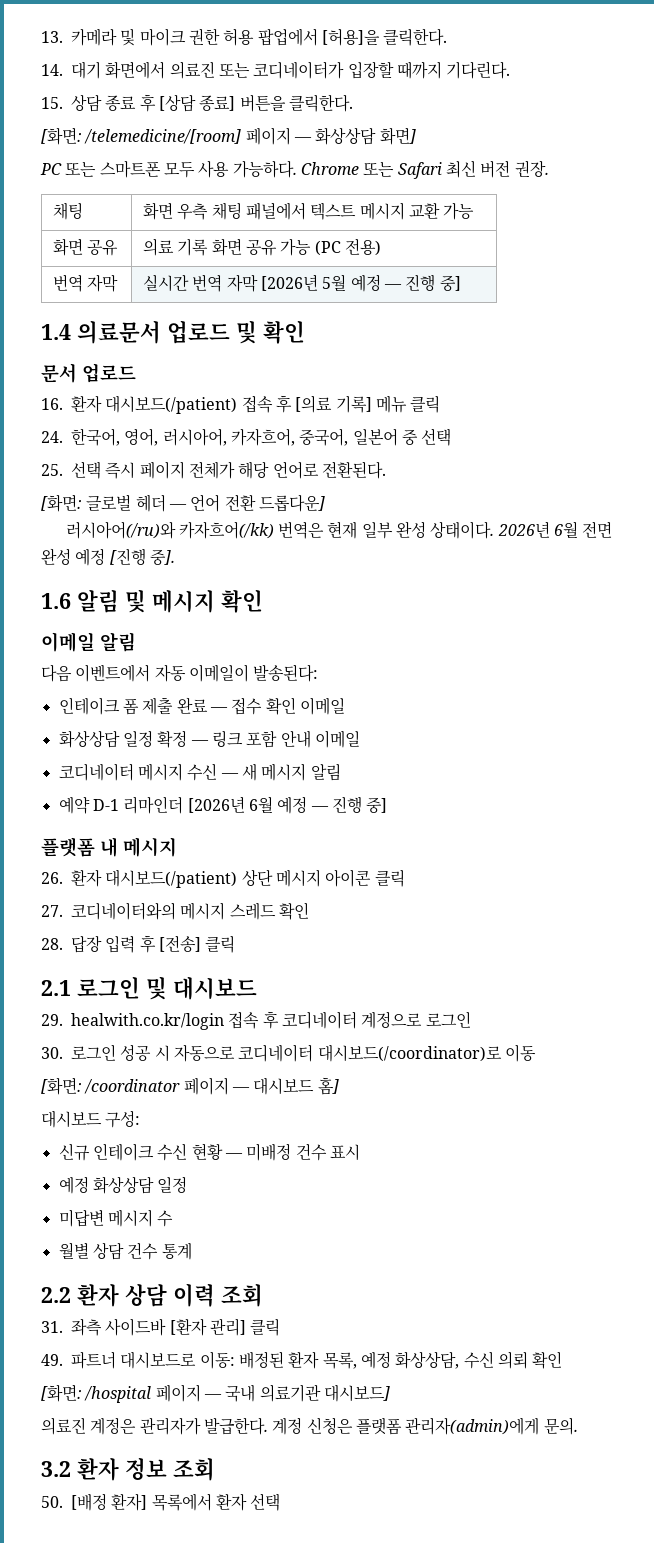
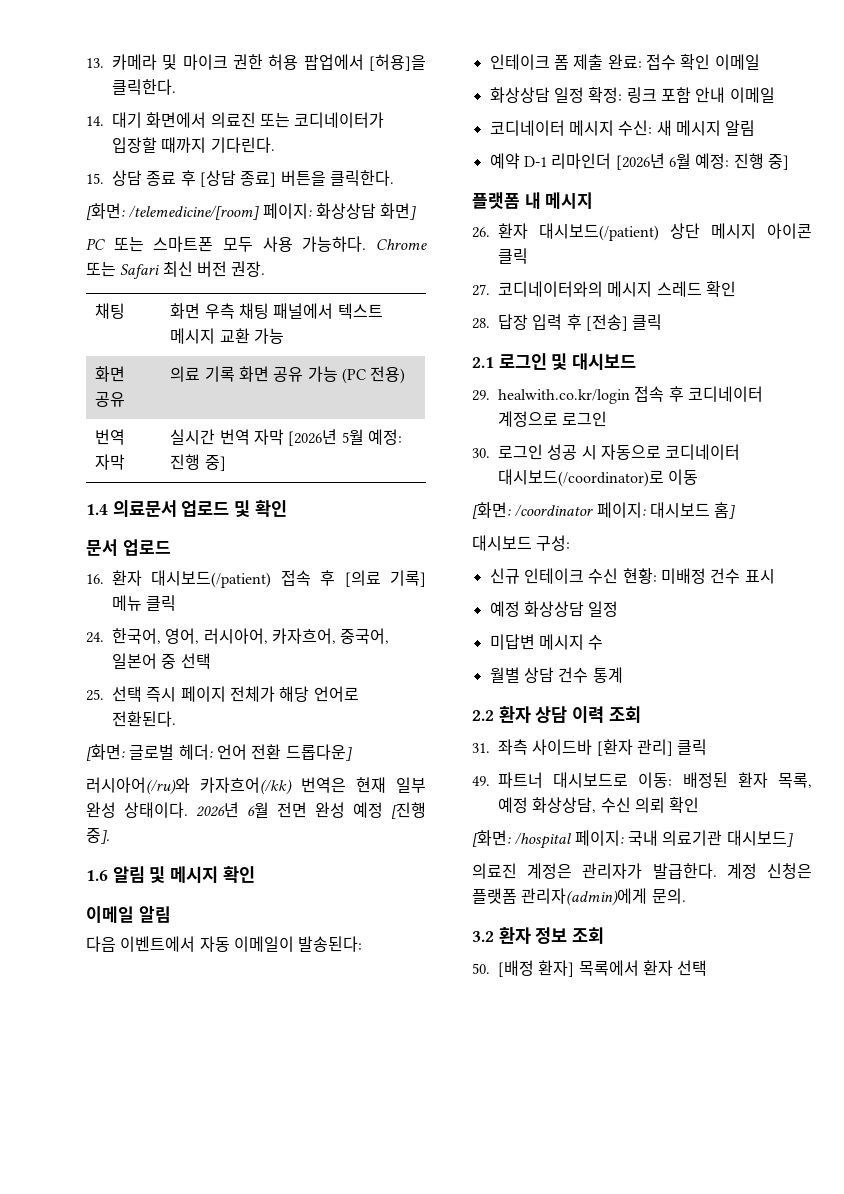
- [화면: /telemedicine/[room] 페이지 — 화상상담 화면]
+ [화면: /telemedicine/[room] 페이지: 화상상담 화면]
- 번역 자막 | 실시간 번역 자막 [2026년 5월 예정 — 진행 중]
+ 번역 자막 | 실시간 번역 자막 [2026년 5월 예정: 진행 중]
- [화면: 글로벌 헤더 — 언어 전환 드롭다운]
+ [화면: 글로벌 헤더: 언어 전환 드롭다운]
- 인테이크 폼 제출 완료 — 접수 확인 이메일
+ 인테이크 폼 제출 완료: 접수 확인 이메일
- 화상상담 일정 확정 — 링크 포함 안내 이메일
+ 화상상담 일정 확정: 링크 포함 안내 이메일
- 코디네이터 메시지 수신 — 새 메시지 알림
+ 코디네이터 메시지 수신: 새 메시지 알림
- 예약 D-1 리마인더 [2026년 6월 예정 — 진행 중]
+ 예약 D-1 리마인더 [2026년 6월 예정: 진행 중]
- [화면: /coordinator 페이지 — 대시보드 홈]
+ [화면: /coordinator 페이지: 대시보드 홈]
- 신규 인테이크 수신 현황 — 미배정 건수 표시
+ 신규 인테이크 수신 현황: 미배정 건수 표시
- [화면: /hospital 페이지 — 국내 의료기관 대시보드]
+ [화면: /hospital 페이지: 국내 의료기관 대시보드]

